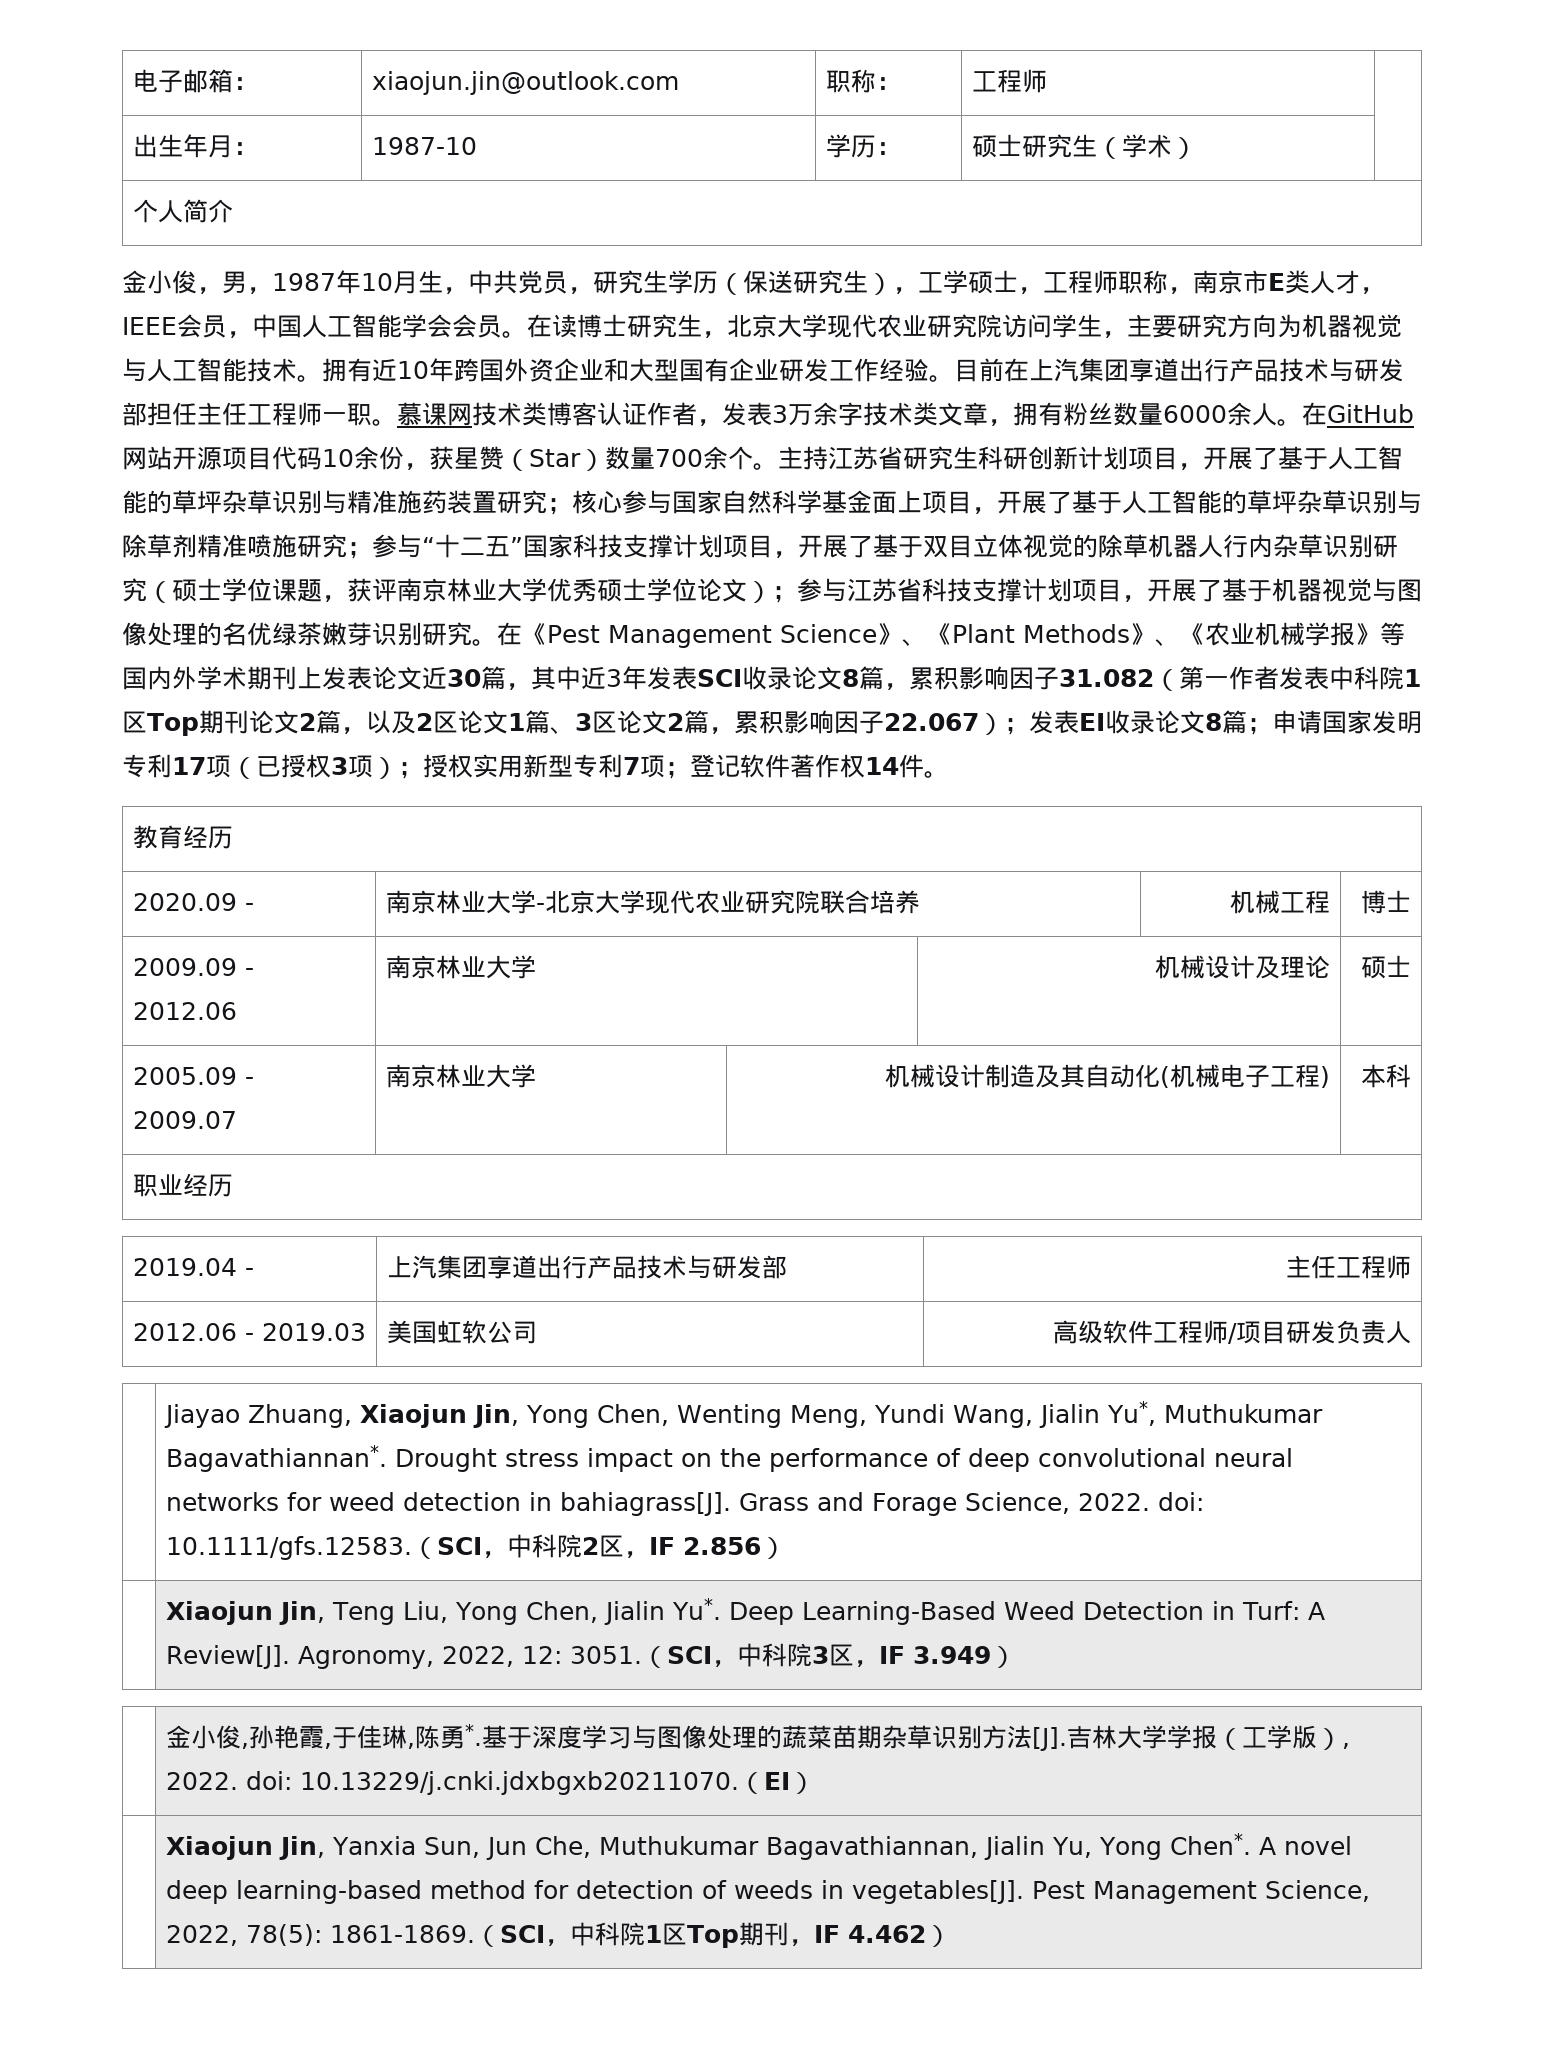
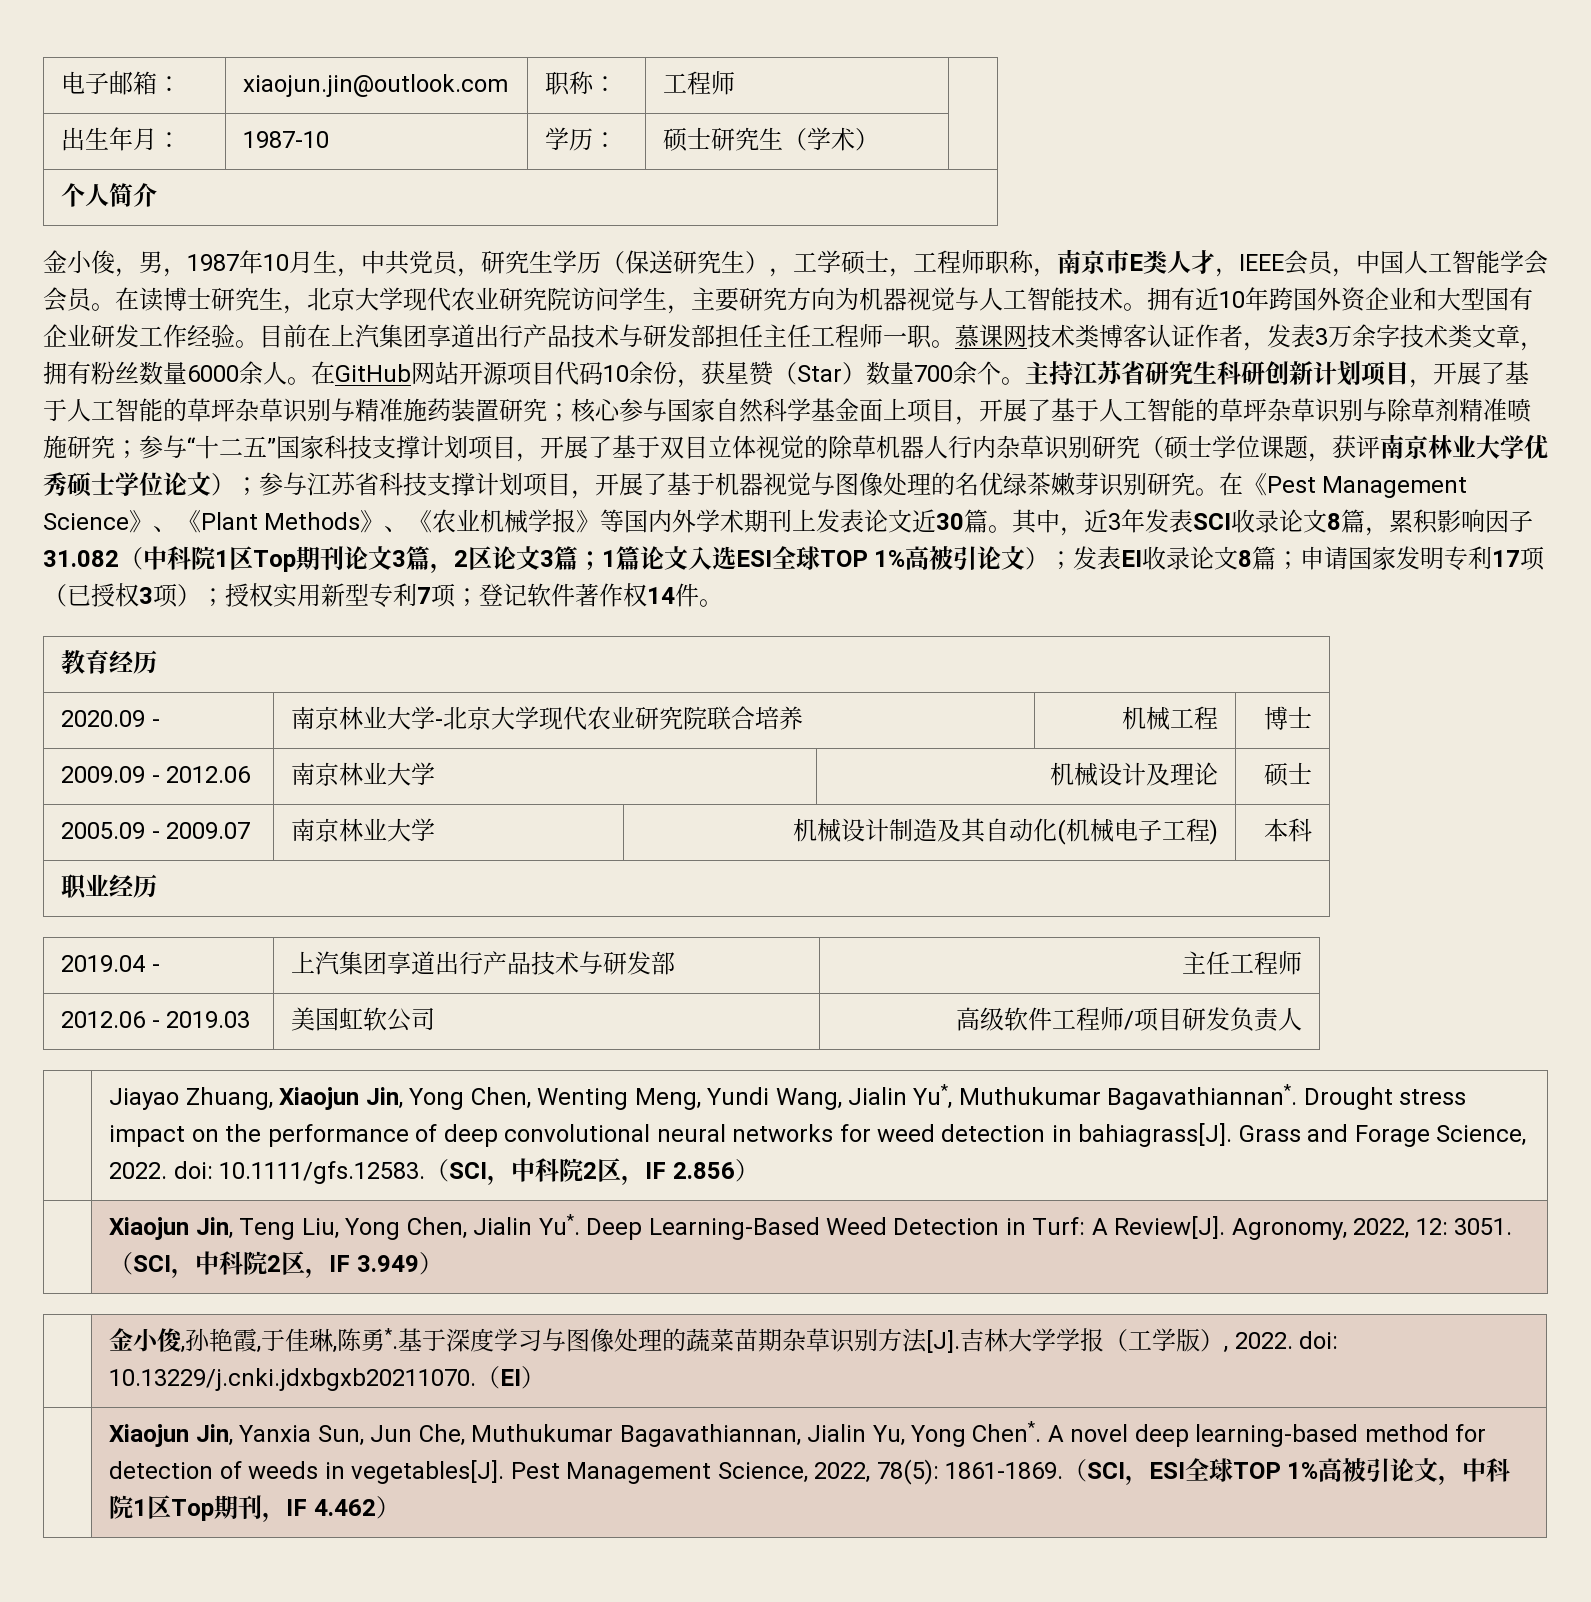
- 在《Pest Management Science》、《Plant Methods》、《农业机械学报》等国内外学术期刊上发表论文近30篇，其中近3年发表SCI收录论文8篇，累积影响因子31.082（第一作者发表中科院1区Top期刊论文2篇，以及2区论文1篇、3区论文2篇，累积影响因子22.067）；
+ 在《Pest Management Science》、《Plant Methods》、《农业机械学报》等国内外学术期刊上发表论文近30篇。其中，近3年发表SCI收录论文8篇，累积影响因子31.082（中科院1区Top期刊论文3篇，2区论文3篇；1篇论文入选ESI全球TOP 1%高被引论文）；
- | Xiaojun Jin, Teng Liu, Yong Chen, Jialin Yu*. Deep Learning-Based Weed Detection in Turf: A Review[J]. Agronomy, 2022, 12: 3051.（SCI，中科院3区，IF 3.949）
+ | Xiaojun Jin, Teng Liu, Yong Chen, Jialin Yu*. Deep Learning-Based Weed Detection in Turf: A Review[J]. Agronomy, 2022, 12: 3051.（SCI，中科院2区，IF 3.949）
- （SCI，中科院1区Top期刊，IF 4.462）
+ （SCI，ESI全球TOP 1%高被引论文，中科院1区Top期刊，IF 4.462）

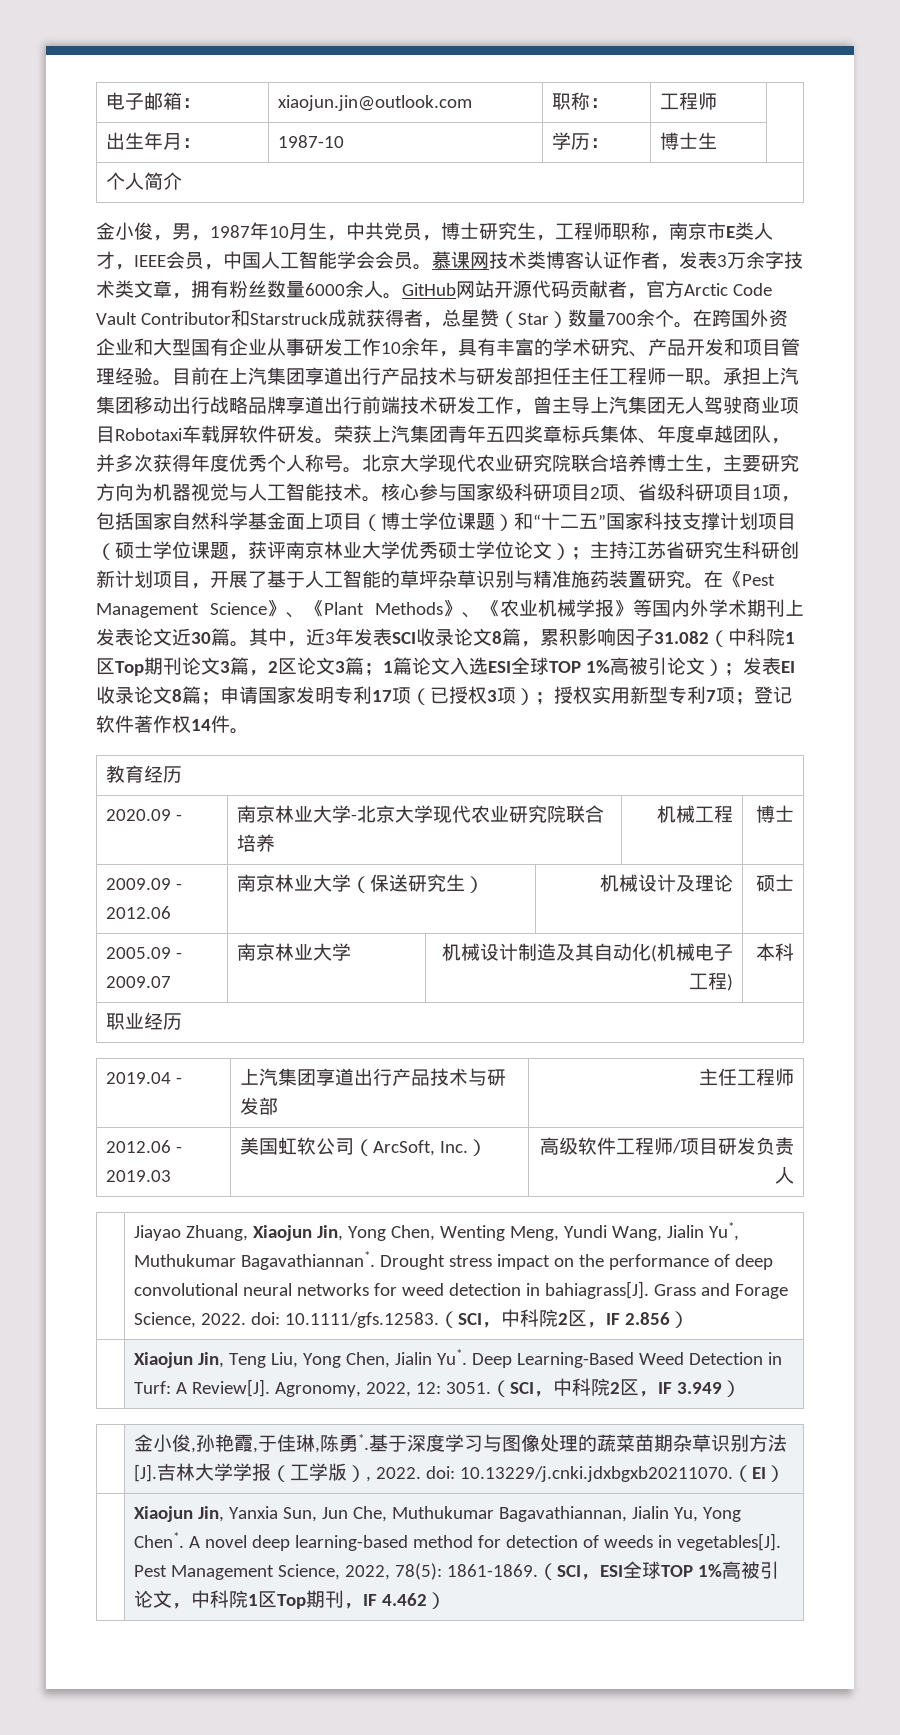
- 出生年月： | 1987-10 | 学历： | 硕士研究生（学术） |
+ 出生年月： | 1987-10 | 学历： | 博士生 |
- 金小俊，男，1987年10月生，中共党员，研究生学历（保送研究生），工学硕士，工程师职称，南京市E类人才，IEEE会员，中国人工智能学会会员。
+ 金小俊，男，1987年10月生，中共党员，博士研究生，工程师职称，南京市E类人才，IEEE会员，中国人工智能学会会员。
- 在读博士研究生，北京大学现代农业研究院访问学生，主要研究方向为机器视觉与人工智能技术。拥有近10年跨国外资企业和大型国有企业研发工作经验。目前在上汽集团享道出行产品技术与研发部担任主任工程师一职。
- 在GitHub网站开源项目代码10余份，获星赞（Star）数量700余个。
+ GitHub网站开源代码贡献者，官方Arctic Code Vault Contributor和Starstruck成就获得者，总星赞（Star）数量700余个。
- 主持江苏省研究生科研创新计划项目，开展了基于人工智能的草坪杂草识别与精准施药装置研究；核心参与国家自然科学基金面上项目，开展了基于人工智能的草坪杂草识别与除草剂精准喷施研究；参与“十二五”国家科技支撑计划项目，开展了基于双目立体视觉的除草机器人行内杂草识别研究（硕士学位课题，获评南京林业大学优秀硕士学位论文）；参与江苏省科技支撑计划项目，开展了基于机器视觉与图像处理的名优绿茶嫩芽识别研究。
+ 在跨国外资企业和大型国有企业从事研发工作10余年，具有丰富的学术研究、产品开发和项目管理经验。目前在上汽集团享道出行产品技术与研发部担任主任工程师一职。承担上汽集团移动出行战略品牌享道出行前端技术研发工作，曾主导上汽集团无人驾驶商业项目Robotaxi车载屏软件研发。荣获上汽集团青年五四奖章标兵集体、年度卓越团队，并多次获得年度优秀个人称号。北京大学现代农业研究院联合培养博士生，主要研究方向为机器视觉与人工智能技术。核心参与国家级科研项目2项、省级科研项目1项，包括国家自然科学基金面上项目（博士学位课题）和“十二五”国家科技支撑计划项目（硕士学位课题，获评南京林业大学优秀硕士学位论文）；主持江苏省研究生科研创新计划项目，开展了基于人工智能的草坪杂草识别与精准施药装置研究。
- 2009.09 - 2012.06 | 南京林业大学 | 机械设计及理论 | 硕士
+ 2009.09 - 2012.06 | 南京林业大学（保送研究生） | 机械设计及理论 | 硕士
- 2012.06 - 2019.03 | 美国虹软公司 | 高级软件工程师/项目研发负责人
+ 2012.06 - 2019.03 | 美国虹软公司（ArcSoft, Inc.） | 高级软件工程师/项目研发负责人

